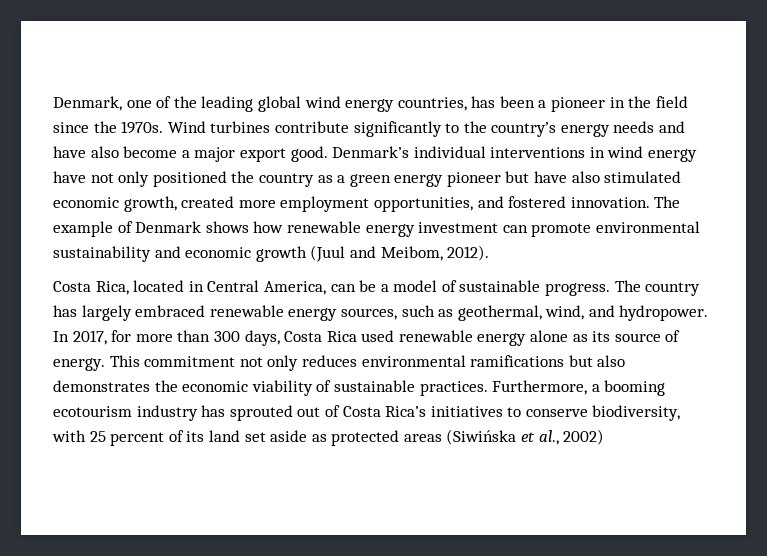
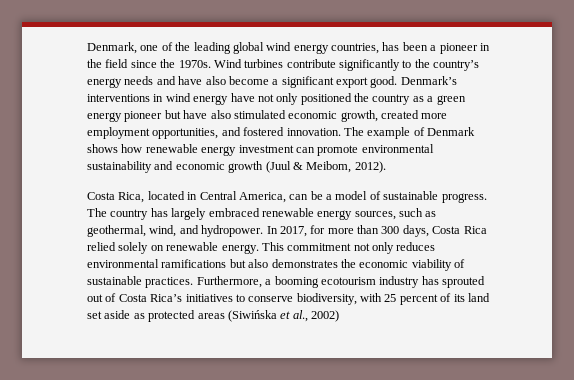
- Wind turbines contribute significantly to the country’s energy needs and have also become a major export good.
+ Wind turbines contribute significantly to the country’s energy needs and have also become a significant export good.
- Denmark’s individual interventions in wind energy have not only positioned the country as a green energy pioneer but have also stimulated economic growth, created more employment opportunities, and fostered innovation.
+ Denmark’s interventions in wind energy have not only positioned the country as a green energy pioneer but have also stimulated economic growth, created more employment opportunities, and fostered innovation.
- The example of Denmark shows how renewable energy investment can promote environmental sustainability and economic growth (Juul and Meibom, 2012).
+ The example of Denmark shows how renewable energy investment can promote environmental sustainability and economic growth (Juul & Meibom, 2012).
- In 2017, for more than 300 days, Costa Rica used renewable energy alone as its source of energy.
+ In 2017, for more than 300 days, Costa Rica relied solely on renewable energy.

